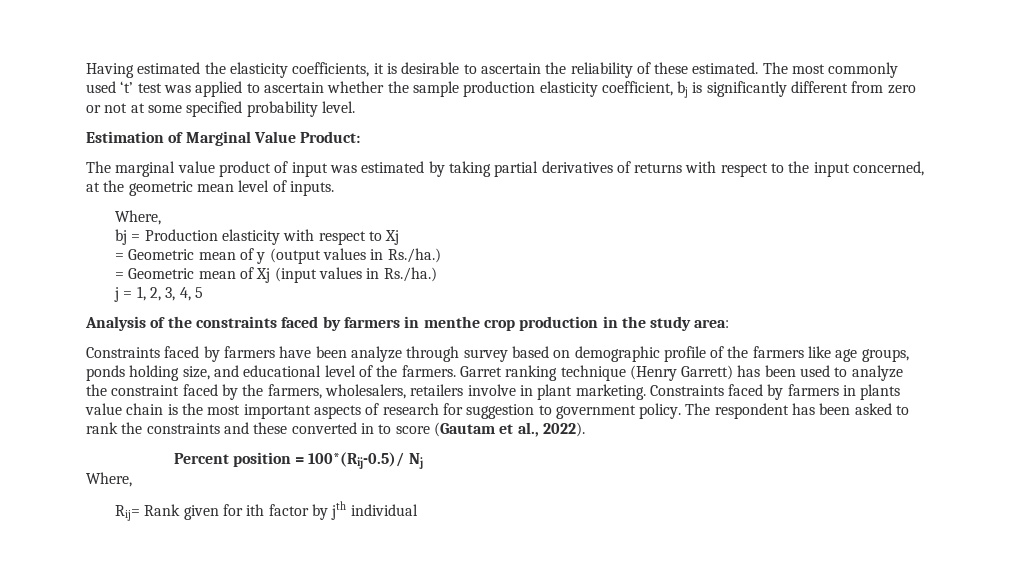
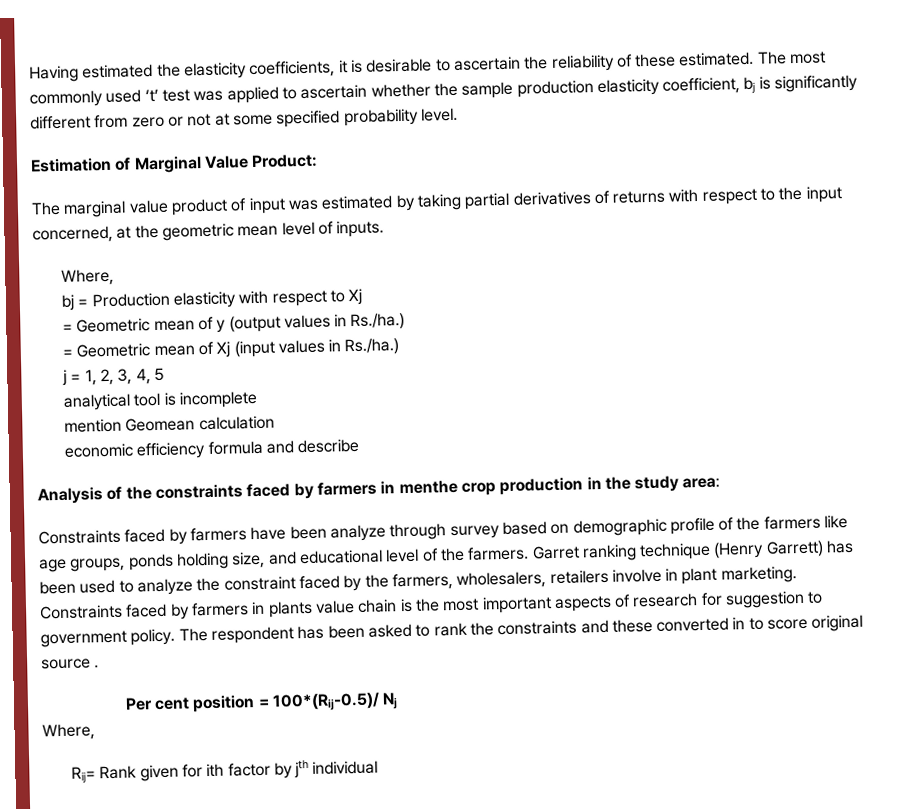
+ analytical tool is incomplete
+ mention Geomean calculation
+ economic efficiency formula and describe
- The respondent has been asked to rank the constraints and these converted in to score (Gautam et al., 2022).
- Percent position = 100*(Rij-0.5)/ Nj
+ The respondent has been asked to rank the constraints and these converted in to score original source .
+ Per cent position = 100*(Rij-0.5)/ Nj

